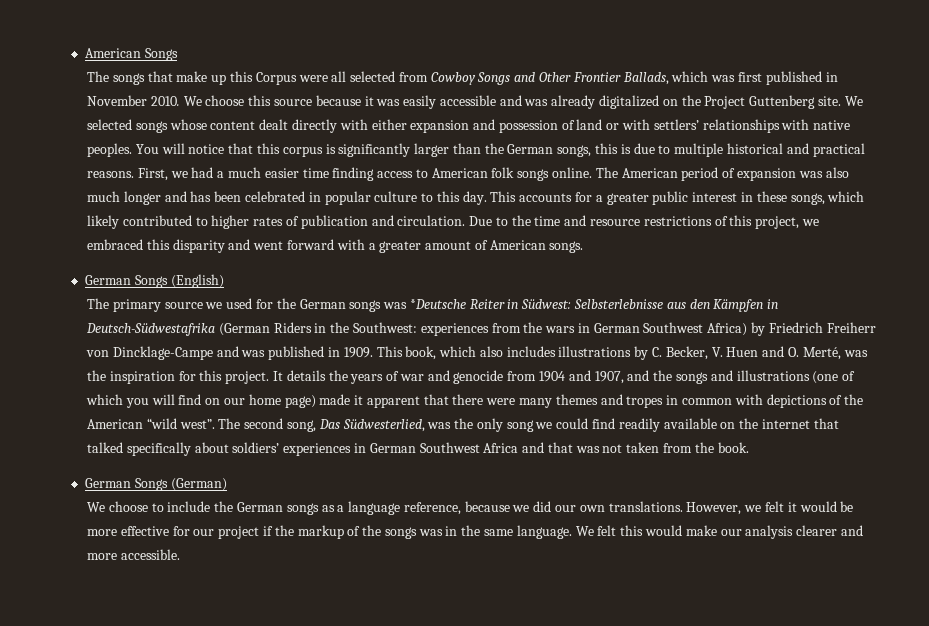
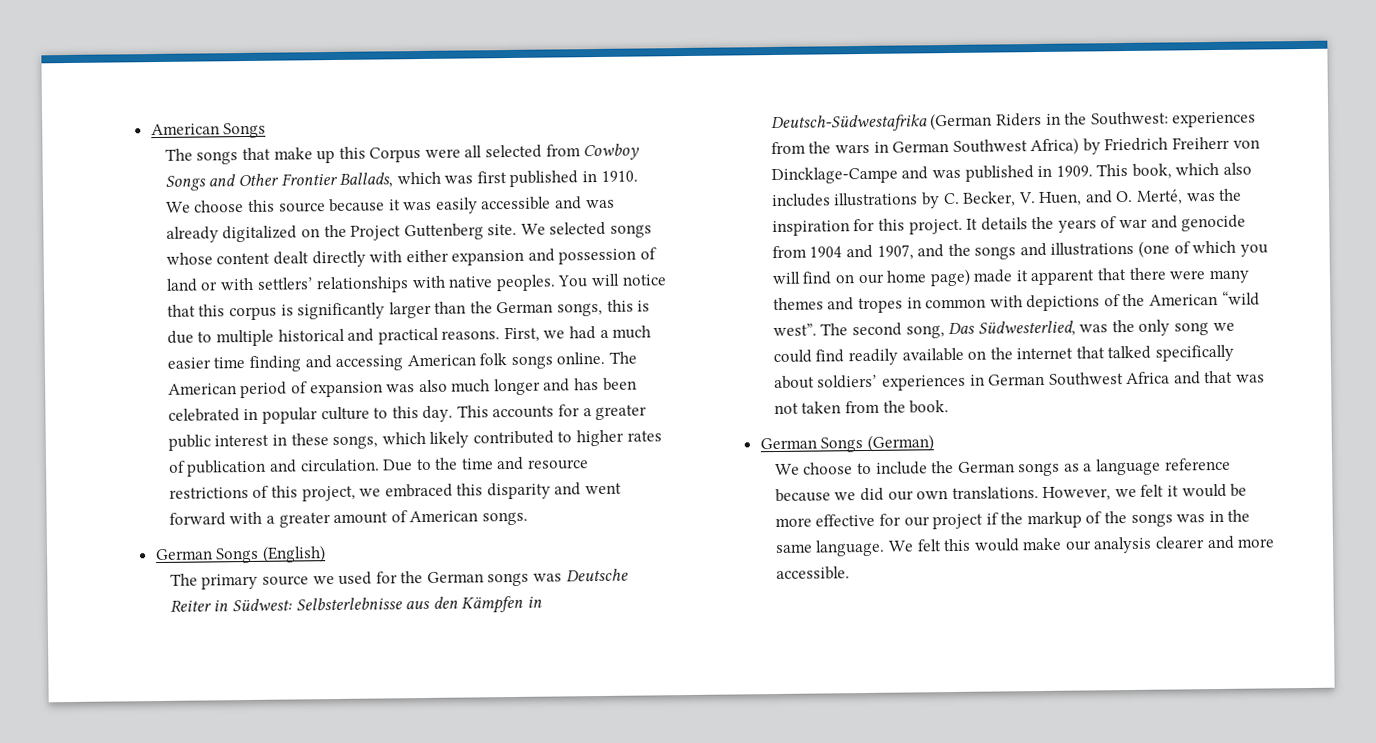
- The songs that make up this Corpus were all selected from Cowboy Songs and Other Frontier Ballads, which was first published in November 2010.
+ The songs that make up this Corpus were all selected from Cowboy Songs and Other Frontier Ballads, which was first published in 1910.
- First, we had a much easier time finding access to American folk songs online.
+ First, we had a much easier time finding and accessing American folk songs online.
- The primary source we used for the German songs was *Deutsche Reiter in Südwest: Selbsterlebnisse aus den Kämpfen in Deutsch-Südwestafrika (German Riders in the Southwest: experiences from the wars in German Southwest Africa) by Friedrich Freiherr von Dincklage-Campe and was published in 1909.
+ The primary source we used for the German songs was Deutsche Reiter in Südwest: Selbsterlebnisse aus den Kämpfen in Deutsch-Südwestafrika (German Riders in the Southwest: experiences from the wars in German Southwest Africa) by Friedrich Freiherr von Dincklage-Campe and was published in 1909.
- This book, which also includes illustrations by C. Becker, V. Huen and O. Merté, was the inspiration for this project.
+ This book, which also includes illustrations by C. Becker, V. Huen, and O. Merté, was the inspiration for this project.
- We choose to include the German songs as a language reference, because we did our own translations.
+ We choose to include the German songs as a language reference because we did our own translations.

